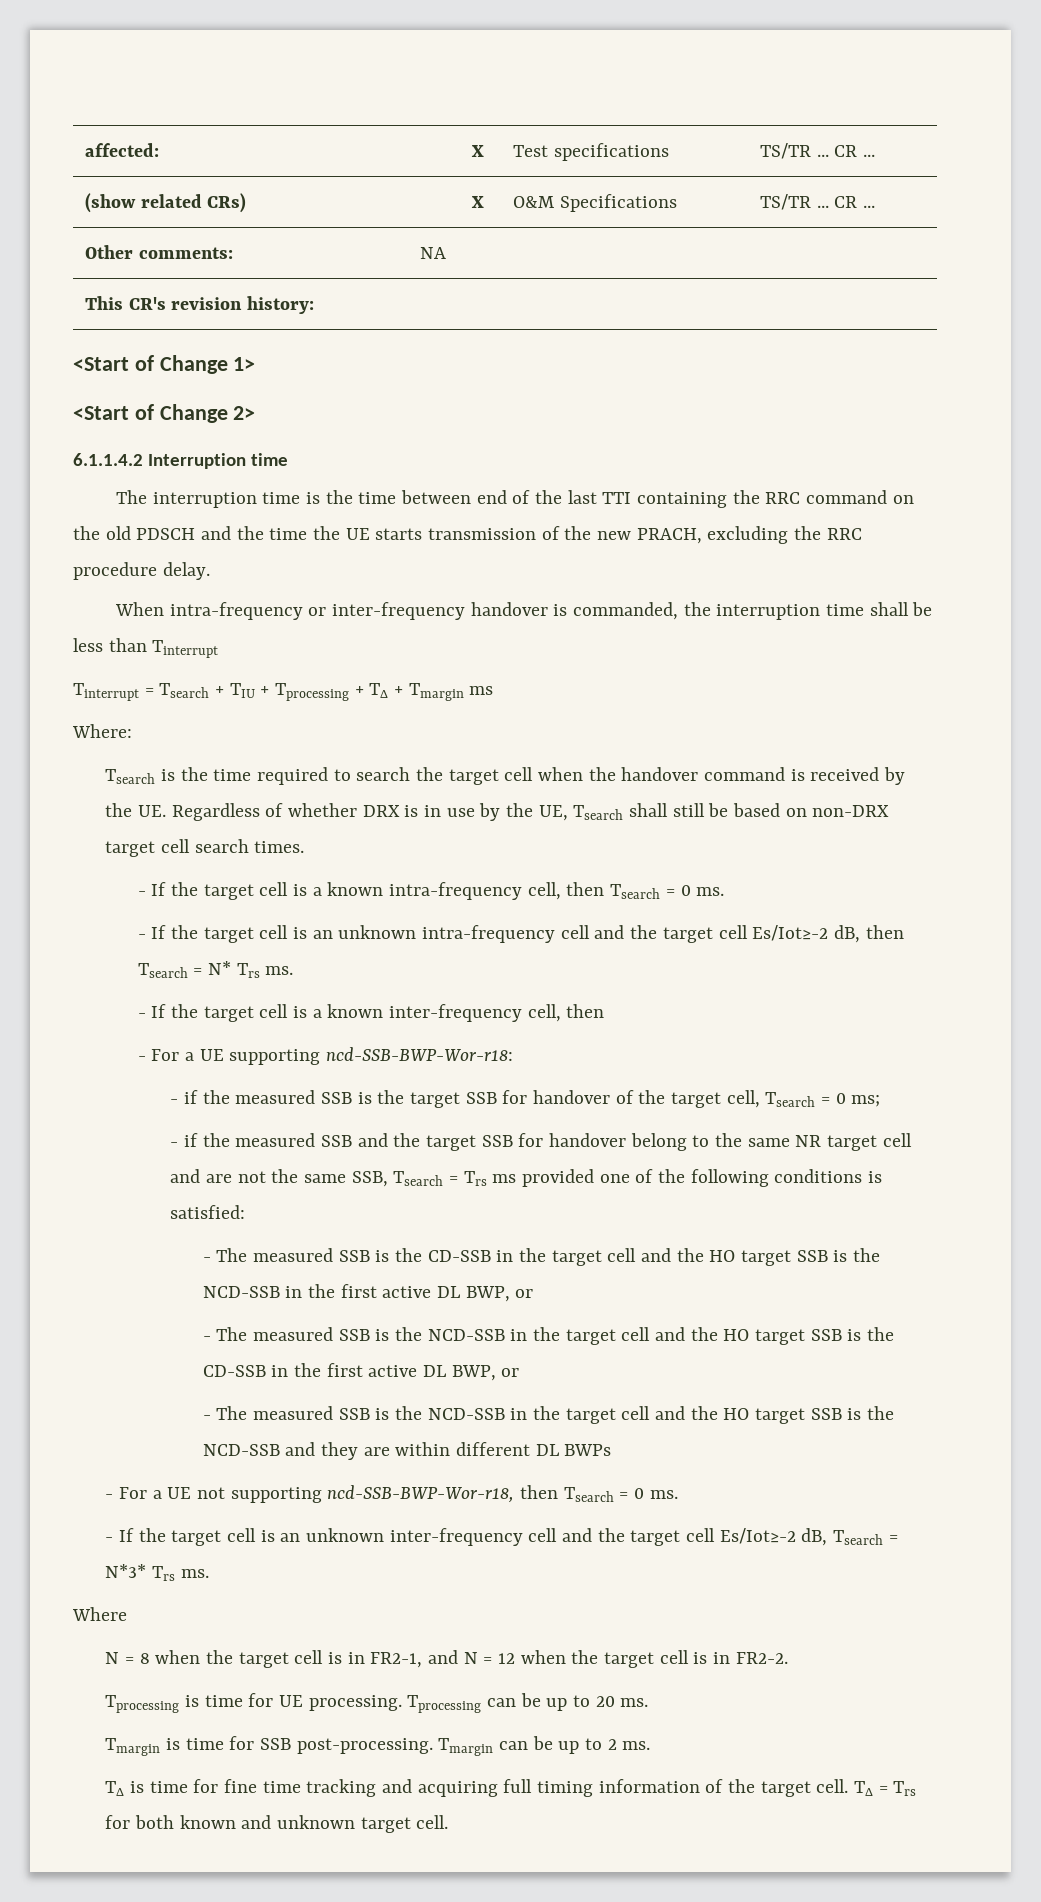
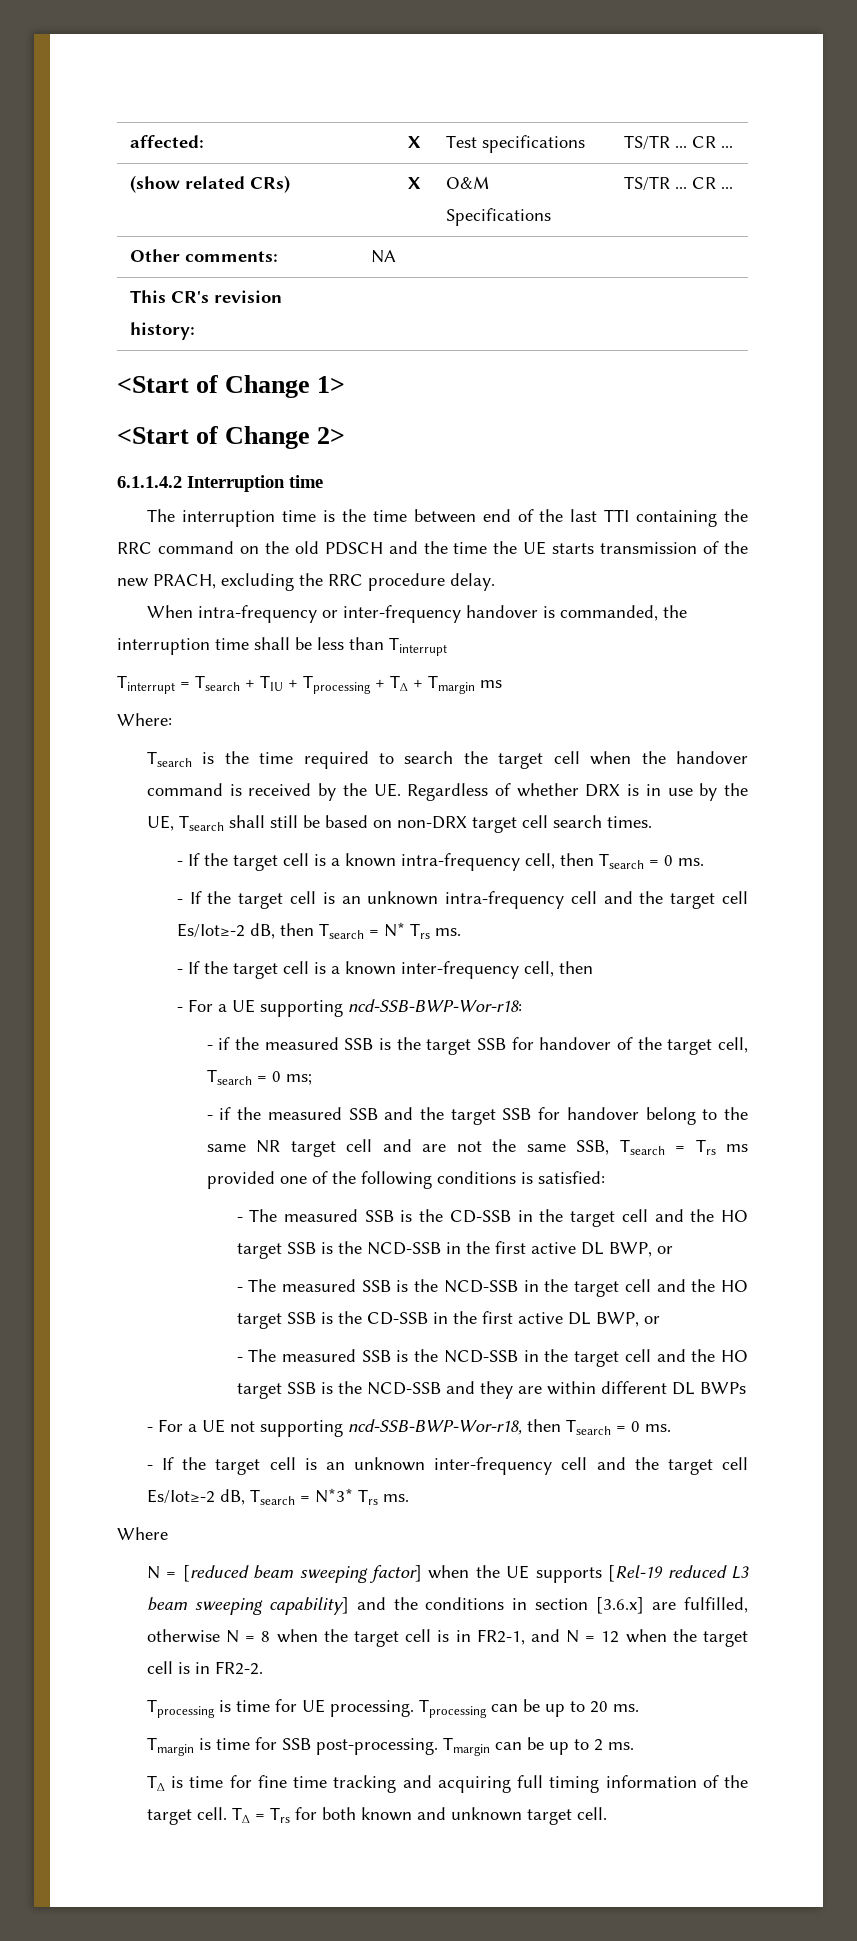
- N = 8 when the target cell is in FR2-1, and N = 12 when the target cell is in FR2-2.
+ N = [reduced beam sweeping factor] when the UE supports [Rel-19 reduced L3 beam sweeping capability] and the conditions in section [3.6.x] are fulfilled, otherwise N = 8 when the target cell is in FR2-1, and N = 12 when the target cell is in FR2-2.

